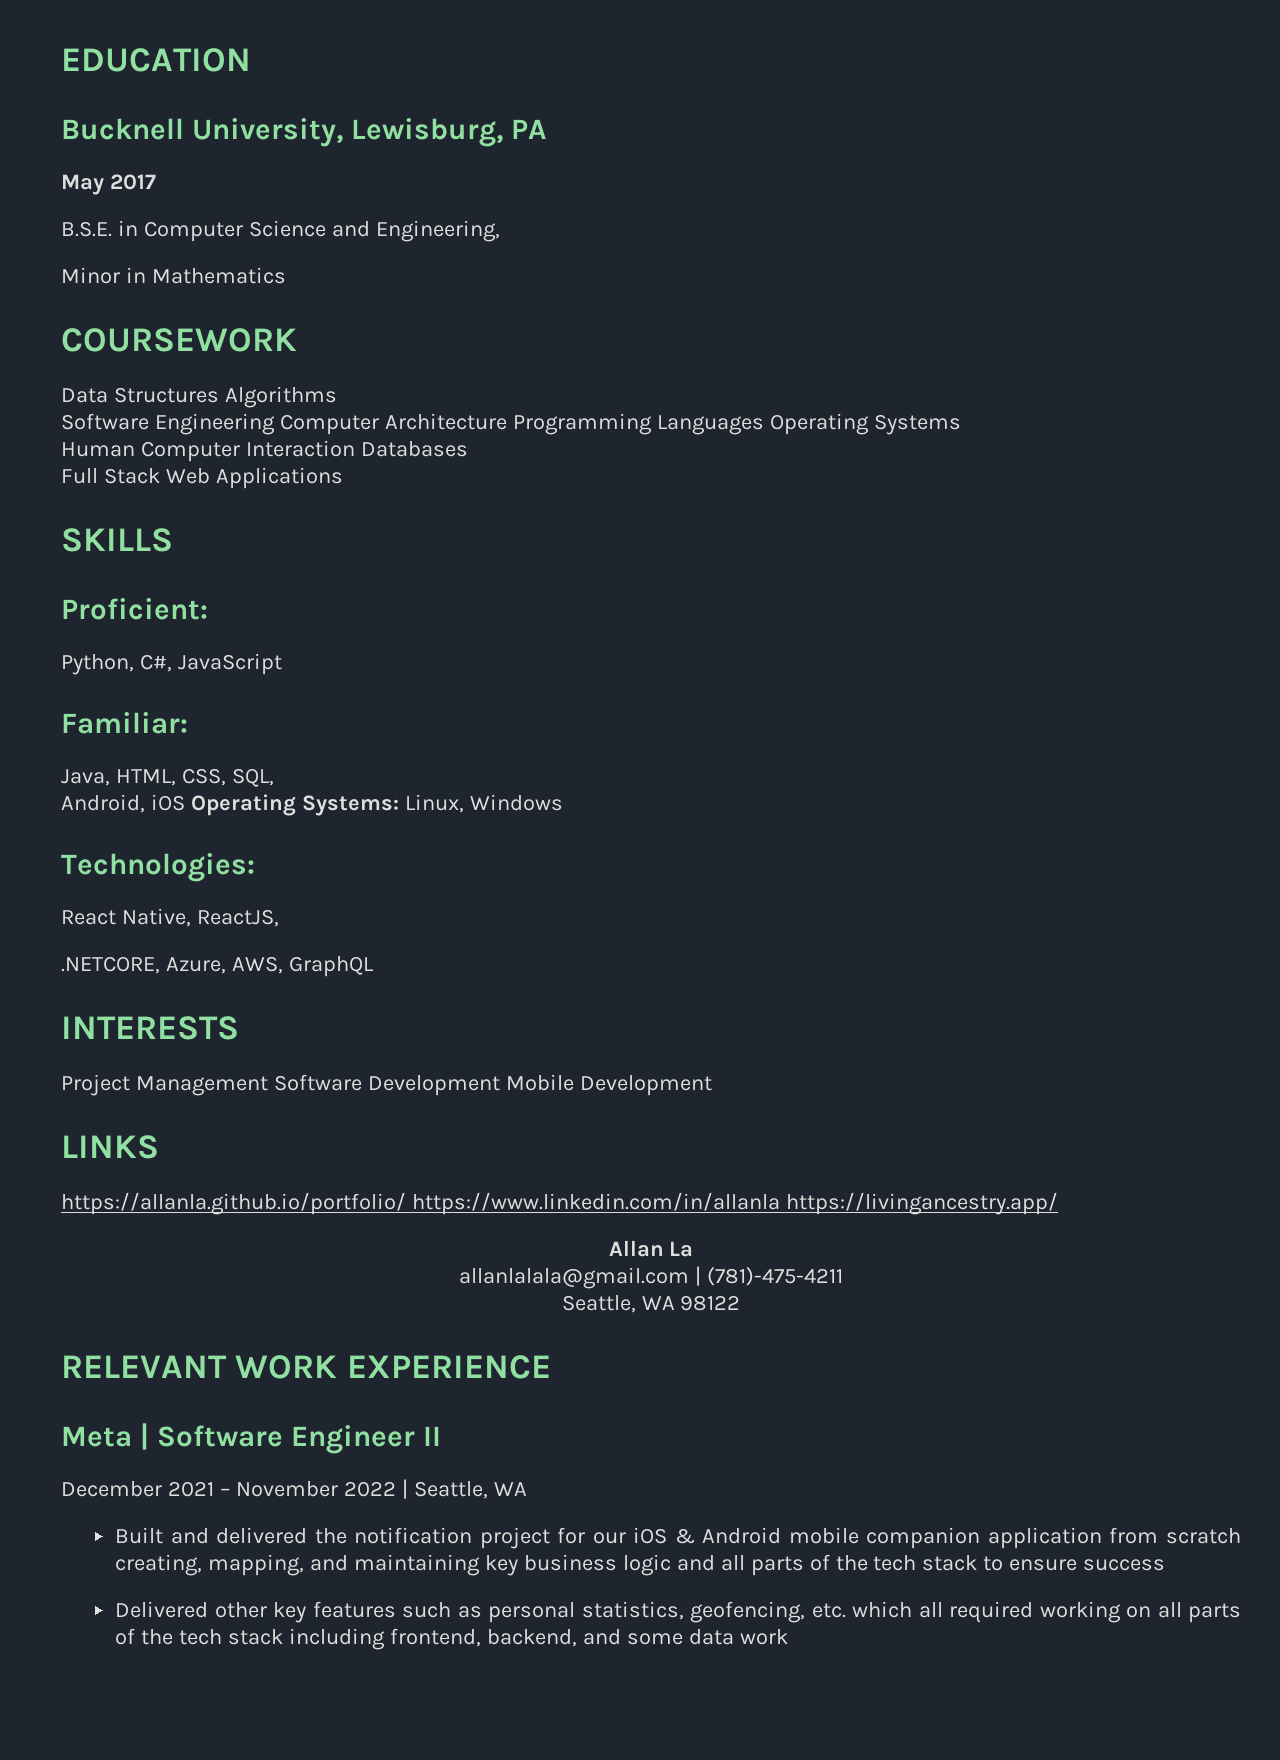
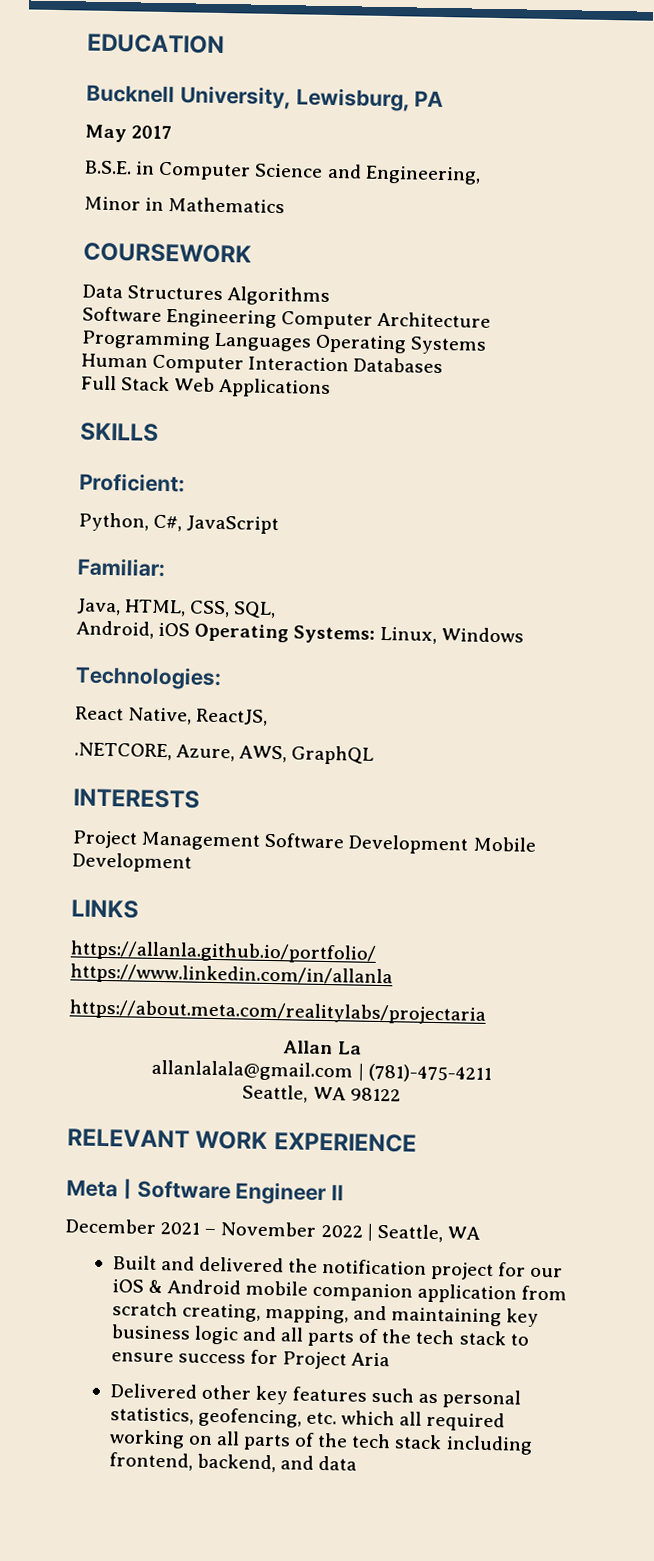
- https://allanla.github.io/portfolio/ https://www.linkedin.com/in/allanla https://livingancestry.app/
+ https://allanla.github.io/portfolio/ https://www.linkedin.com/in/allanla
+ https://about.meta.com/realitylabs/projectaria
- Built and delivered the notification project for our iOS & Android mobile companion application from scratch creating, mapping, and maintaining key business logic and all parts of the tech stack to ensure success
+ Built and delivered the notification project for our iOS & Android mobile companion application from scratch creating, mapping, and maintaining key business logic and all parts of the tech stack to ensure success for Project Aria
- Delivered other key features such as personal statistics, geofencing, etc. which all required working on all parts of the tech stack including frontend, backend, and some data work
+ Delivered other key features such as personal statistics, geofencing, etc. which all required working on all parts of the tech stack including frontend, backend, and data

